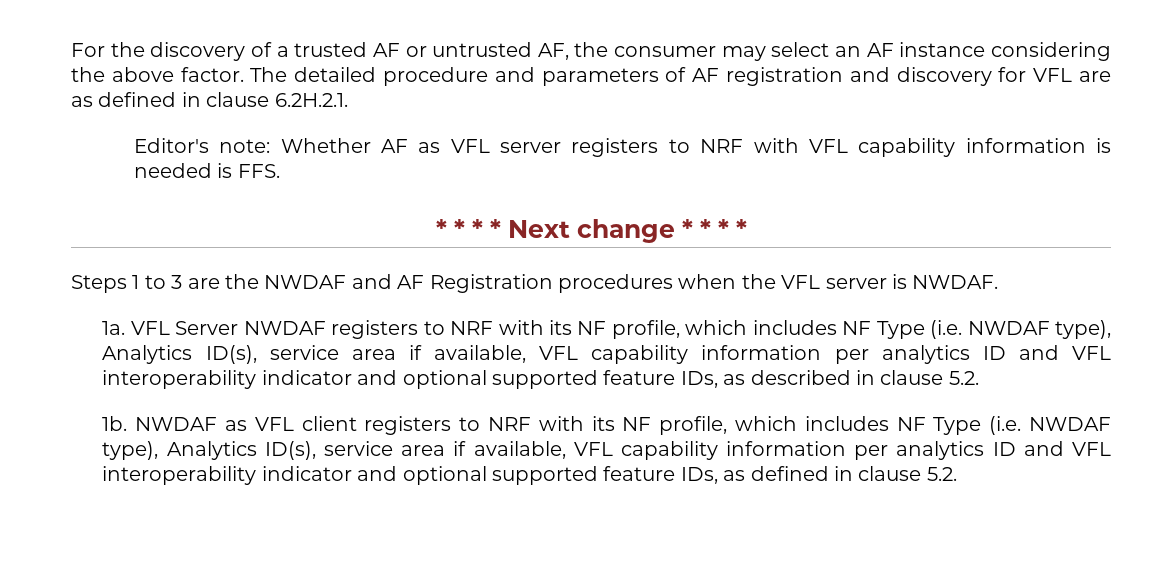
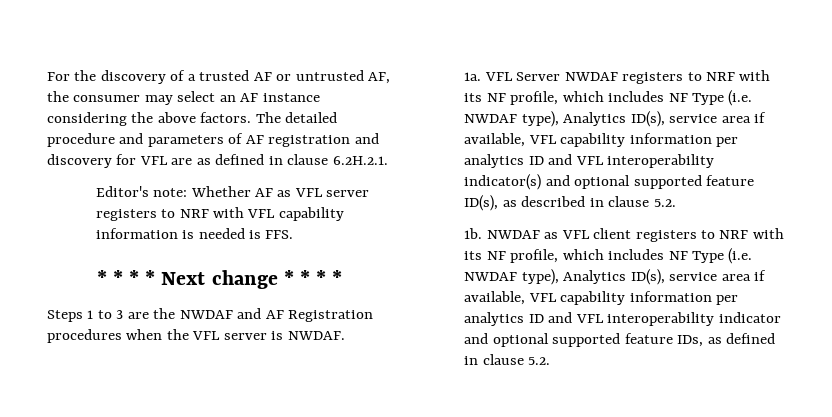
- For the discovery of a trusted AF or untrusted AF, the consumer may select an AF instance considering the above factor.
+ For the discovery of a trusted AF or untrusted AF, the consumer may select an AF instance considering the above factors.
- VFL Server NWDAF registers to NRF with its NF profile, which includes NF Type (i.e. NWDAF type), Analytics ID(s), service area if available, VFL capability information per analytics ID and VFL interoperability indicator and optional supported feature IDs, as described in clause 5.2.
+ VFL Server NWDAF registers to NRF with its NF profile, which includes NF Type (i.e. NWDAF type), Analytics ID(s), service area if available, VFL capability information per analytics ID and VFL interoperability indicator(s) and optional supported feature ID(s), as described in clause 5.2.

